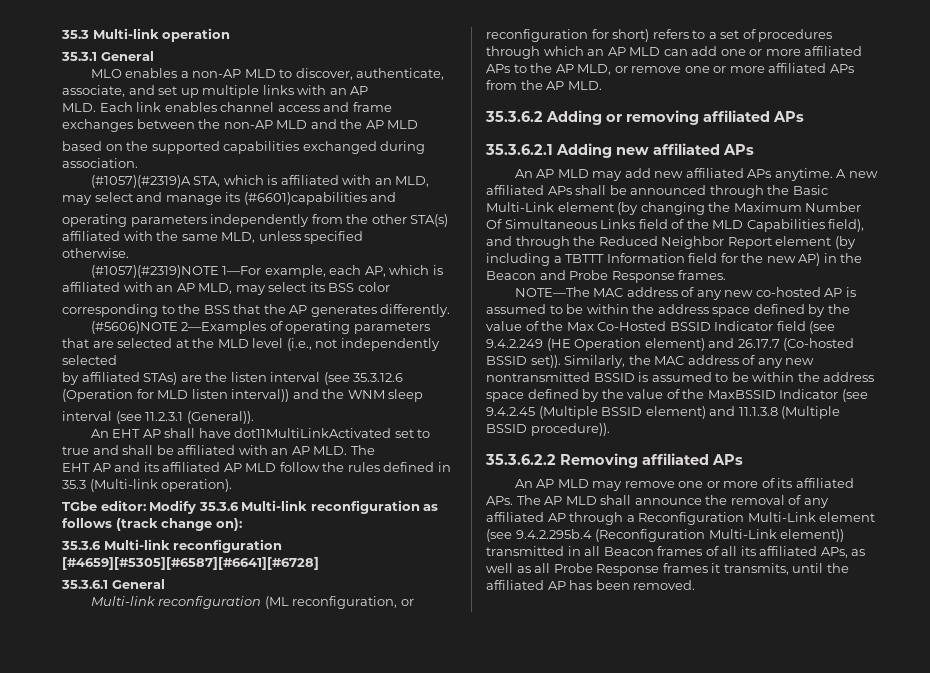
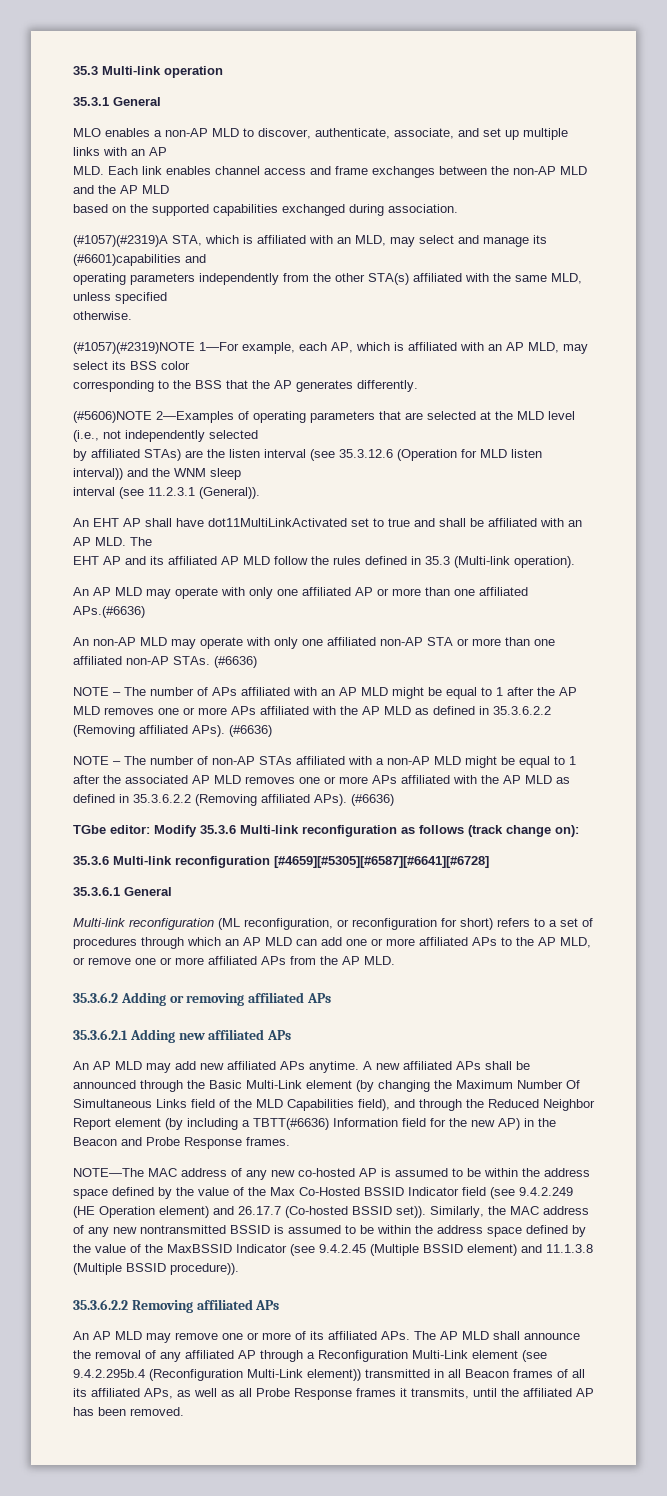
+ An AP MLD may operate with only one affiliated AP or more than one affiliated APs.(#6636)
+ An non-AP MLD may operate with only one affiliated non-AP STA or more than one affiliated non-AP STAs. (#6636)
+ NOTE – The number of APs affiliated with an AP MLD might be equal to 1 after the AP MLD removes one or more APs affiliated with the AP MLD as defined in 35.3.6.2.2 (Removing affiliated APs). (#6636)
+ NOTE – The number of non-AP STAs affiliated with a non-AP MLD might be equal to 1 after the associated AP MLD removes one or more APs affiliated with the AP MLD as defined in 35.3.6.2.2 (Removing affiliated APs). (#6636)
- A new affiliated APs shall be announced through the Basic Multi-Link element (by changing the Maximum Number Of Simultaneous Links field of the MLD Capabilities field), and through the Reduced Neighbor Report element (by including a TBTTT Information field for the new AP) in the Beacon and Probe Response frames.
+ A new affiliated APs shall be announced through the Basic Multi-Link element (by changing the Maximum Number Of Simultaneous Links field of the MLD Capabilities field), and through the Reduced Neighbor Report element (by including a TBTT(#6636) Information field for the new AP) in the Beacon and Probe Response frames.

